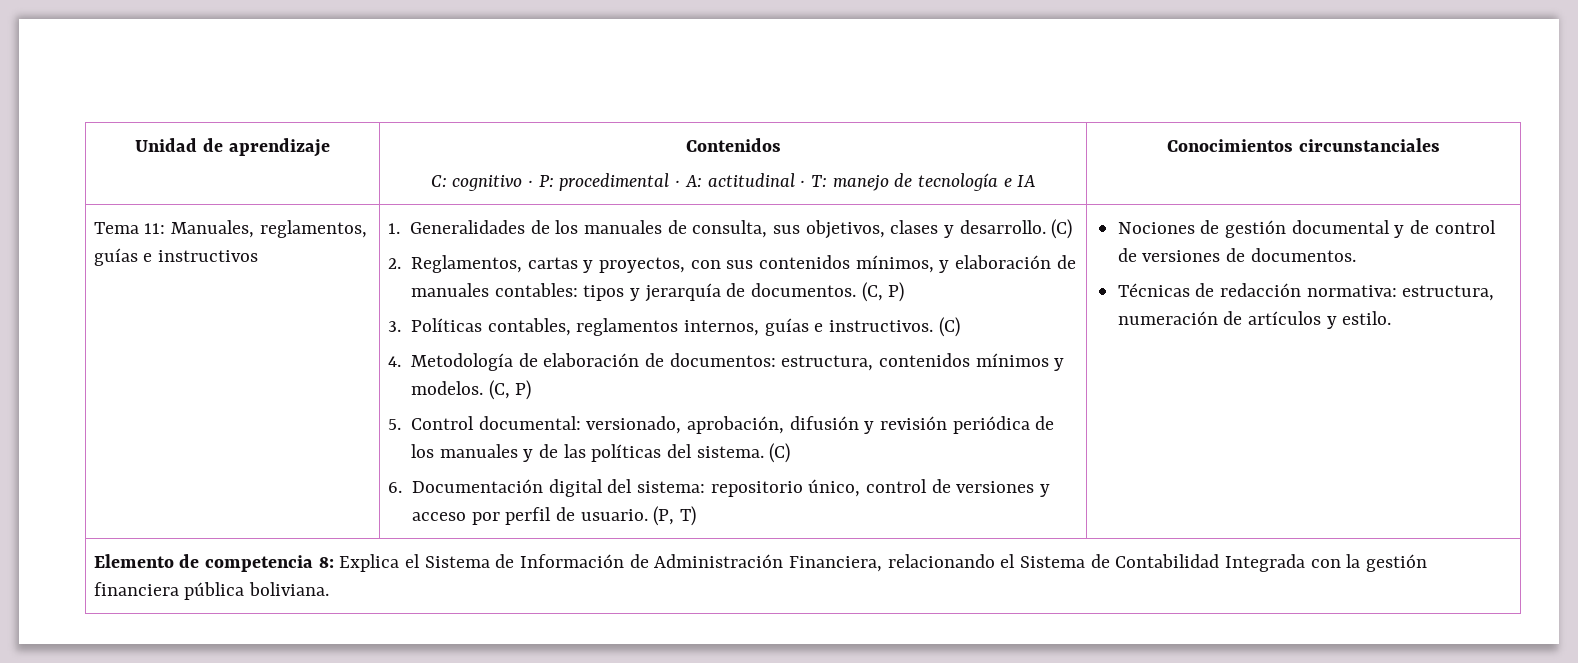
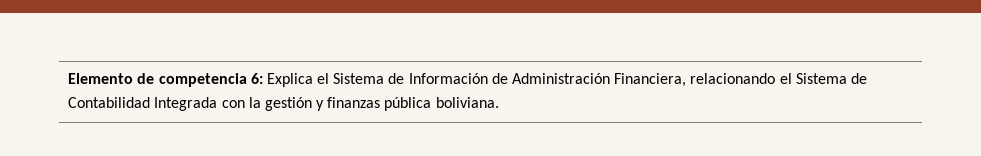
- Unidad de aprendizaje | Contenidos
- C: cognitivo · P: procedimental · A: actitudinal · T: manejo de tecnología e IA | Conocimientos circunstanciales
- Tema 11: Manuales, reglamentos, guías e instructivos | 1. Generalidades de los manuales de consulta, sus objetivos, clases y desarrollo. (C)
- 2. Reglamentos, cartas y proyectos, con sus contenidos mínimos, y elaboración de manuales contables: tipos y jerarquía de documentos. (C, P)
- 3. Políticas contables, reglamentos internos, guías e instructivos. (C)
- 4. Metodología de elaboración de documentos: estructura, contenidos mínimos y modelos. (C, P)
- 5. Control documental: versionado, aprobación, difusión y revisión periódica de los manuales y de las políticas del sistema. (C)
- 6. Documentación digital del sistema: repositorio único, control de versiones y acceso por perfil de usuario. (P, T) | Nociones de gestión documental y de control de versiones de documentos.
- Técnicas de redacción normativa: estructura, numeración de artículos y estilo.
- Elemento de competencia 8: Explica el Sistema de Información de Administración Financiera, relacionando el Sistema de Contabilidad Integrada con la gestión financiera pública boliviana.
+ Elemento de competencia 6: Explica el Sistema de Información de Administración Financiera, relacionando el Sistema de Contabilidad Integrada con la gestión y finanzas pública boliviana.

